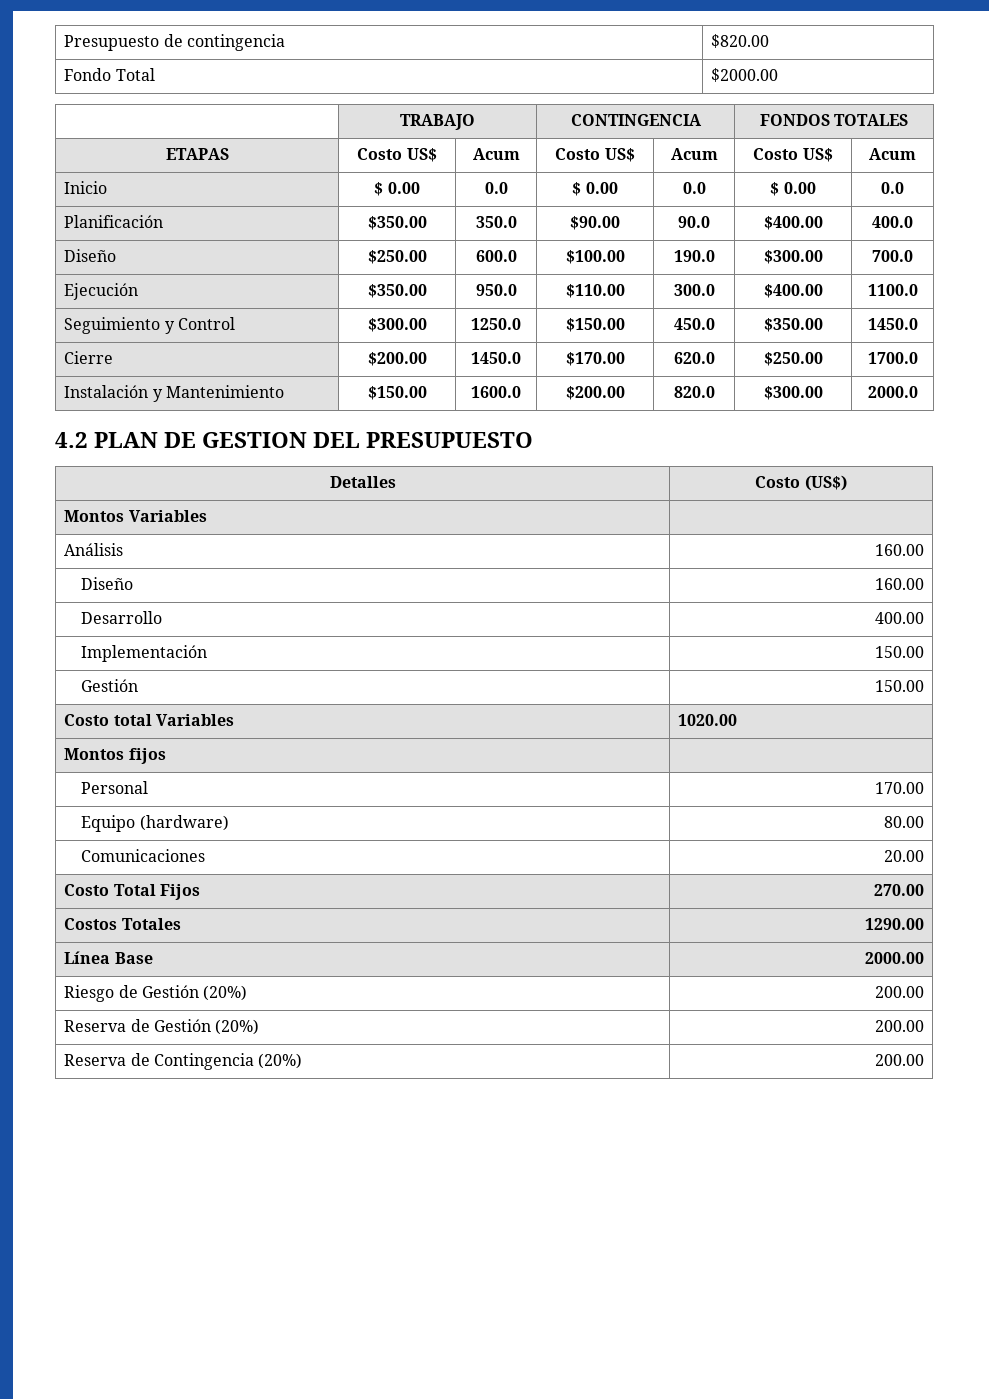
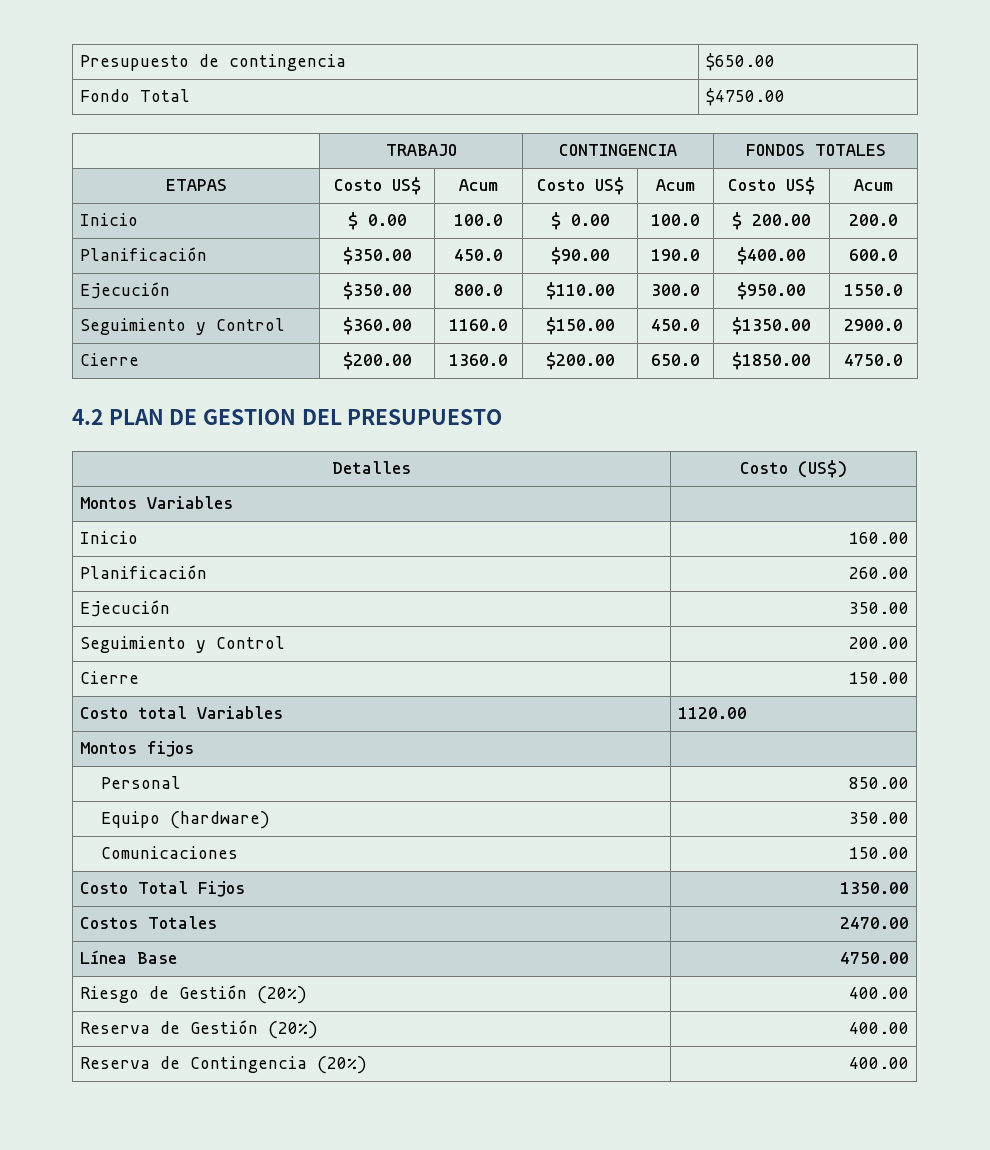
- Presupuesto de contingencia | $820.00
+ Presupuesto de contingencia | $650.00
- Fondo Total | $2000.00
+ Fondo Total | $4750.00
- Inicio | $ 0.00 | 0.0 | $ 0.00 | 0.0 | $ 0.00 | 0.0
+ Inicio | $ 0.00 | 100.0 | $ 0.00 | 100.0 | $ 200.00 | 200.0
- Planificación | $350.00 | 350.0 | $90.00 | 90.0 | $400.00 | 400.0
- Diseño | $250.00 | 600.0 | $100.00 | 190.0 | $300.00 | 700.0
+ Planificación | $350.00 | 450.0 | $90.00 | 190.0 | $400.00 | 600.0
- Ejecución | $350.00 | 950.0 | $110.00 | 300.0 | $400.00 | 1100.0
- Seguimiento y Control | $300.00 | 1250.0 | $150.00 | 450.0 | $350.00 | 1450.0
+ Ejecución | $350.00 | 800.0 | $110.00 | 300.0 | $950.00 | 1550.0
+ Seguimiento y Control | $360.00 | 1160.0 | $150.00 | 450.0 | $1350.00 | 2900.0
- Cierre | $200.00 | 1450.0 | $170.00 | 620.0 | $250.00 | 1700.0
- Instalación y Mantenimiento | $150.00 | 1600.0 | $200.00 | 820.0 | $300.00 | 2000.0
+ Cierre | $200.00 | 1360.0 | $200.00 | 650.0 | $1850.00 | 4750.0
- Análisis | 160.00
- Diseño | 160.00
- Desarrollo | 400.00
- Implementación | 150.00
- Gestión | 150.00
+ Inicio | 160.00
+ Planificación | 260.00
+ Ejecución | 350.00
+ Seguimiento y Control | 200.00
+ Cierre | 150.00
- Costo total Variables | 1020.00
+ Costo total Variables | 1120.00
- Personal | 170.00
+ Personal | 850.00
- Equipo (hardware) | 80.00
+ Equipo (hardware) | 350.00
- Comunicaciones | 20.00
+ Comunicaciones | 150.00
- Costo Total Fijos | 270.00
+ Costo Total Fijos | 1350.00
- Costos Totales | 1290.00
+ Costos Totales | 2470.00
- Línea Base | 2000.00
+ Línea Base | 4750.00
- Riesgo de Gestión (20%) | 200.00
+ Riesgo de Gestión (20%) | 400.00
- Reserva de Gestión (20%) | 200.00
+ Reserva de Gestión (20%) | 400.00
- Reserva de Contingencia (20%) | 200.00
+ Reserva de Contingencia (20%) | 400.00

